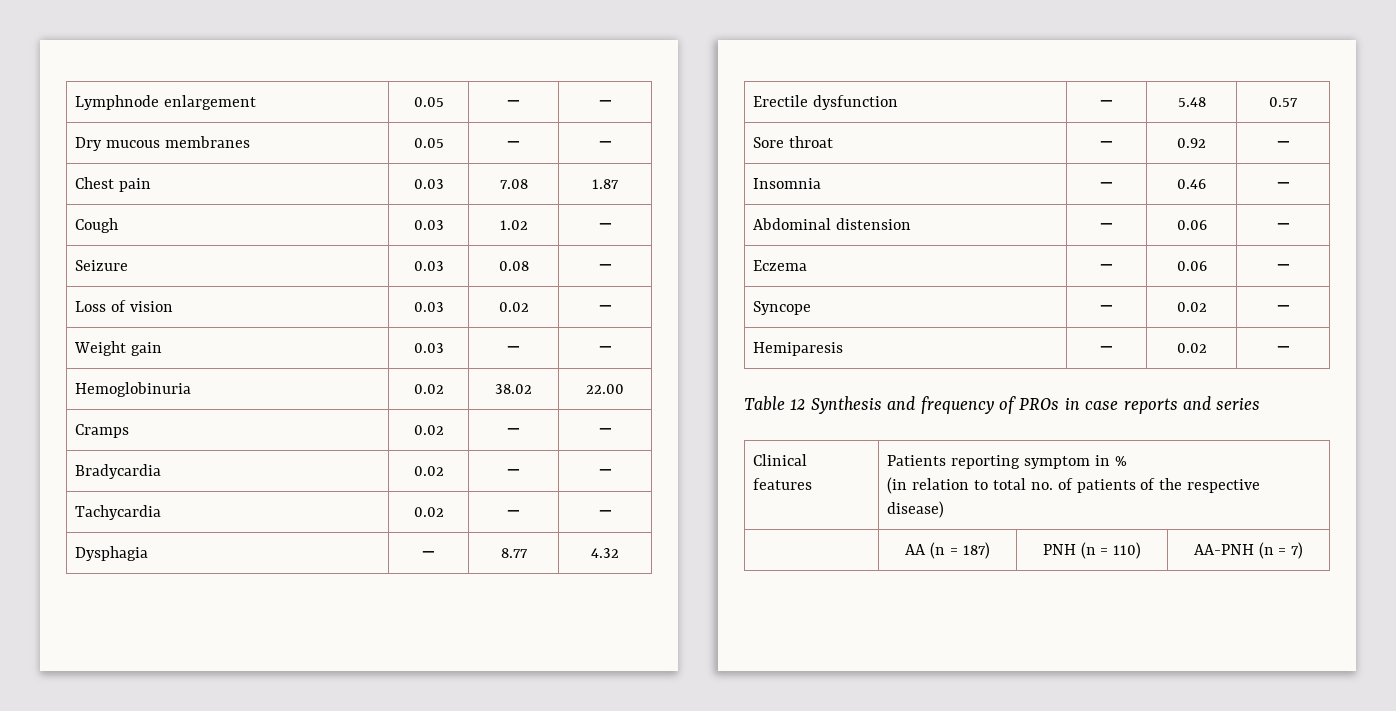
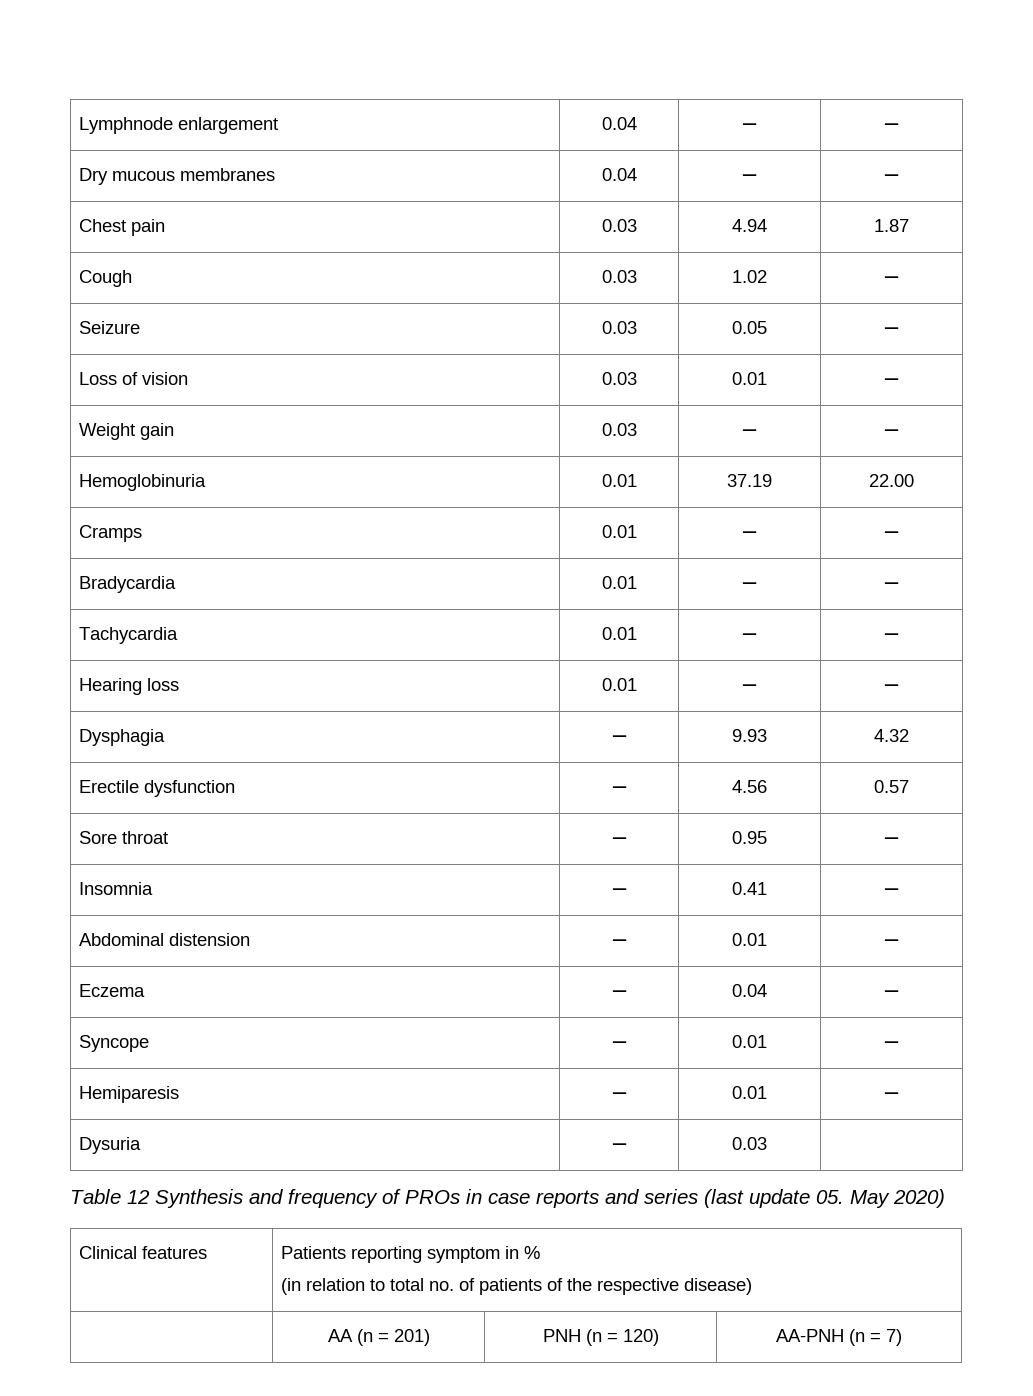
- Lymphnode enlargement | 0.05 | ─ | ─
+ Lymphnode enlargement | 0.04 | ─ | ─
- Dry mucous membranes | 0.05 | ─ | ─
+ Dry mucous membranes | 0.04 | ─ | ─
- Chest pain | 0.03 | 7.08 | 1.87
+ Chest pain | 0.03 | 4.94 | 1.87
- Seizure | 0.03 | 0.08 | ─
+ Seizure | 0.03 | 0.05 | ─
- Loss of vision | 0.03 | 0.02 | ─
+ Loss of vision | 0.03 | 0.01 | ─
- Hemoglobinuria | 0.02 | 38.02 | 22.00
+ Hemoglobinuria | 0.01 | 37.19 | 22.00
- Cramps | 0.02 | ─ | ─
+ Cramps | 0.01 | ─ | ─
- Bradycardia | 0.02 | ─ | ─
+ Bradycardia | 0.01 | ─ | ─
- Tachycardia | 0.02 | ─ | ─
+ Tachycardia | 0.01 | ─ | ─
+ Hearing loss | 0.01 | ─ | ─
- Dysphagia | ─ | 8.77 | 4.32
+ Dysphagia | ─ | 9.93 | 4.32
- Erectile dysfunction | ─ | 5.48 | 0.57
+ Erectile dysfunction | ─ | 4.56 | 0.57
- Sore throat | ─ | 0.92 | ─
+ Sore throat | ─ | 0.95 | ─
- Insomnia | ─ | 0.46 | ─
+ Insomnia | ─ | 0.41 | ─
- Abdominal distension | ─ | 0.06 | ─
+ Abdominal distension | ─ | 0.01 | ─
- Eczema | ─ | 0.06 | ─
+ Eczema | ─ | 0.04 | ─
- Syncope | ─ | 0.02 | ─
+ Syncope | ─ | 0.01 | ─
- Hemiparesis | ─ | 0.02 | ─
+ Hemiparesis | ─ | 0.01 | ─
+ Dysuria | ─ | 0.03 |
- Table 12 Synthesis and frequency of PROs in case reports and series
+ Table 12 Synthesis and frequency of PROs in case reports and series (last update 05. May 2020)
- | AA (n = 187) | PNH (n = 110) | AA-PNH (n = 7)
+ | AA (n = 201) | PNH (n = 120) | AA-PNH (n = 7)

